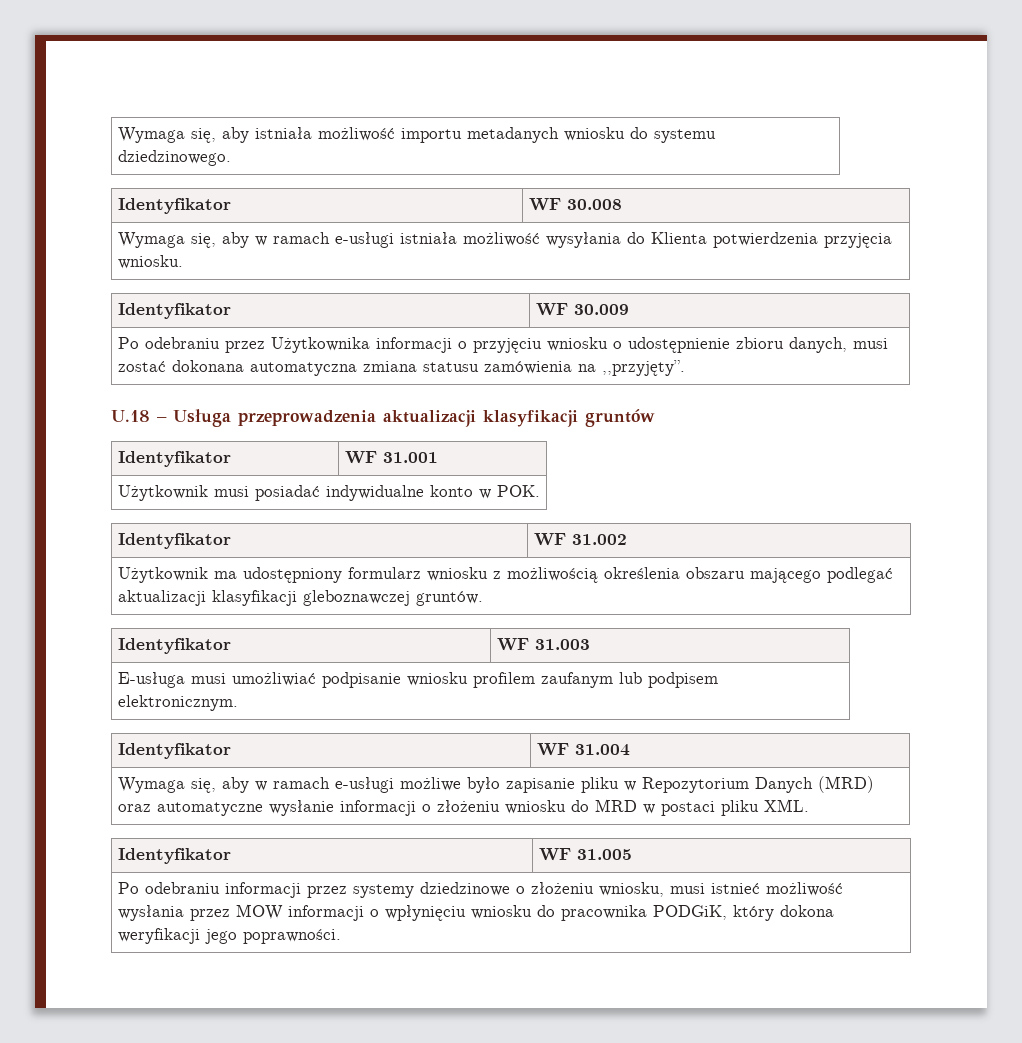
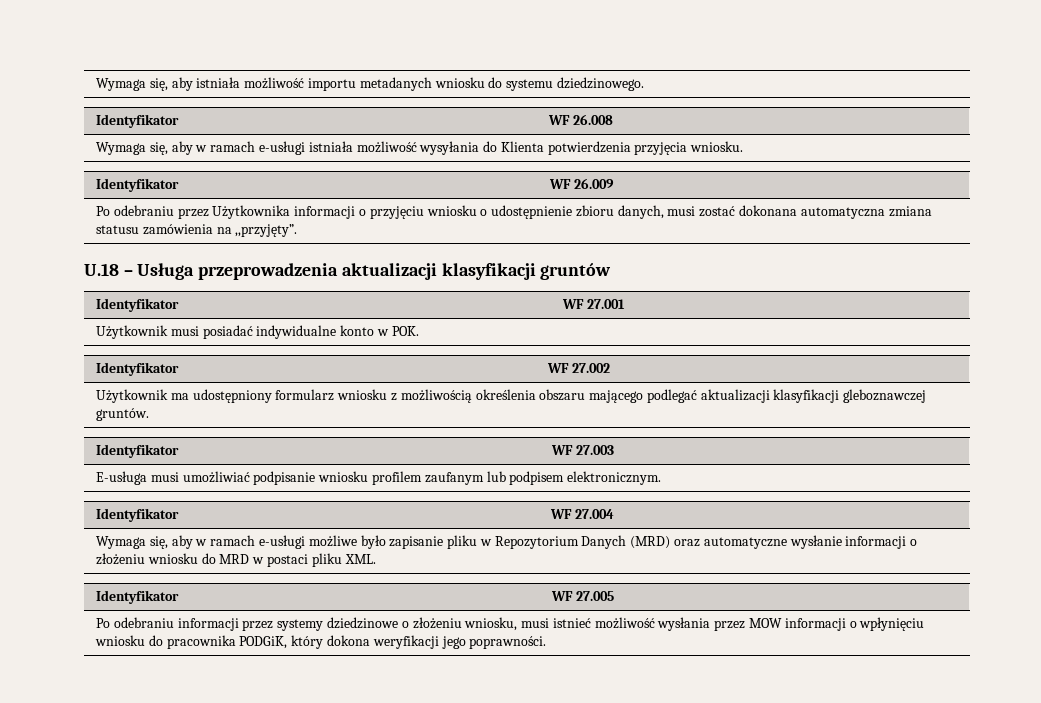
- Identyfikator | WF 30.008
+ Identyfikator | WF 26.008
- Identyfikator | WF 30.009
+ Identyfikator | WF 26.009
- Identyfikator | WF 31.001
+ Identyfikator | WF 27.001
- Identyfikator | WF 31.002
+ Identyfikator | WF 27.002
- Identyfikator | WF 31.003
+ Identyfikator | WF 27.003
- Identyfikator | WF 31.004
+ Identyfikator | WF 27.004
- Identyfikator | WF 31.005
+ Identyfikator | WF 27.005

